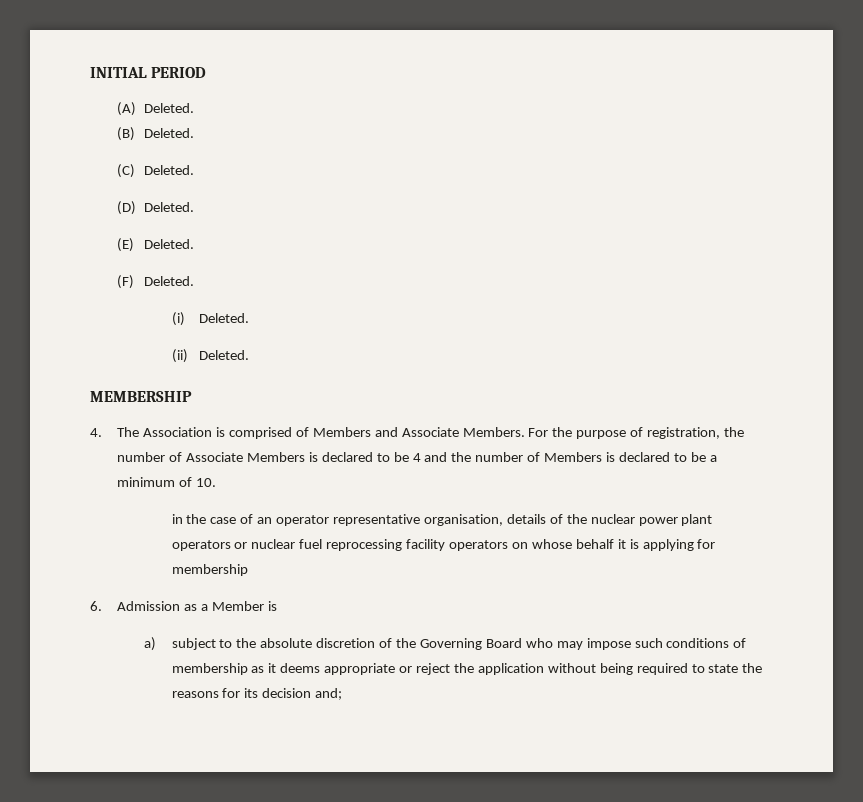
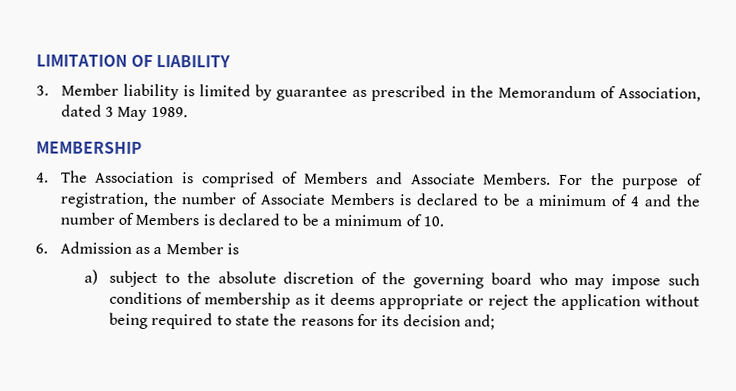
- INITIAL PERIOD
- (A) Deleted.
- (B) Deleted.
- (C) Deleted.
- (D) Deleted.
- (E) Deleted.
- (F) Deleted.
- (i) Deleted.
- (ii) Deleted.
+ LIMITATION OF LIABILITY
+ 3. Member liability is limited by guarantee as prescribed in the Memorandum of Association, dated 3 May 1989.
- For the purpose of registration, the number of Associate Members is declared to be 4 and the number of Members is declared to be a minimum of 10.
+ For the purpose of registration, the number of Associate Members is declared to be a minimum of 4 and the number of Members is declared to be a minimum of 10.
- in the case of an operator representative organisation, details of the nuclear power plant operators or nuclear fuel reprocessing facility operators on whose behalf it is applying for membership
- a) subject to the absolute discretion of the Governing Board who may impose such conditions of membership as it deems appropriate or reject the application without being required to state the reasons for its decision and;
+ a) subject to the absolute discretion of the governing board who may impose such conditions of membership as it deems appropriate or reject the application without being required to state the reasons for its decision and;

